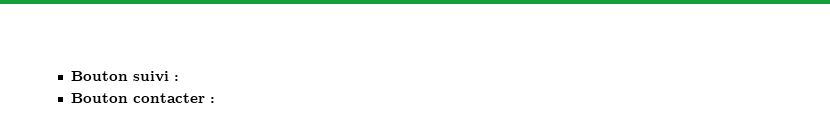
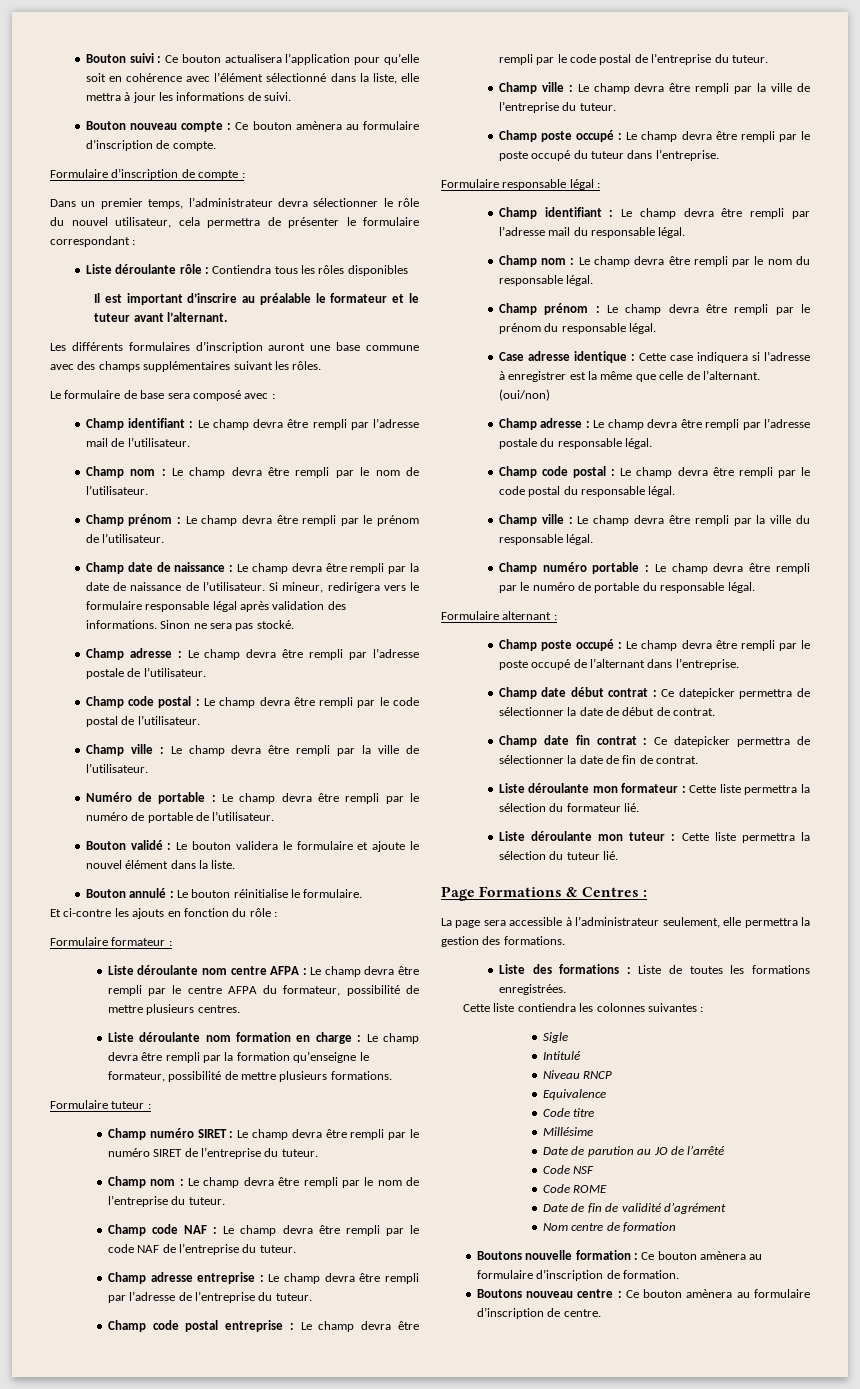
- Bouton suivi :
- Bouton contacter :
+ Bouton suivi : Ce bouton actualisera l’application pour qu’elle soit en cohérence avec l’élément sélectionné dans la liste, elle mettra à jour les informations de suivi.
+ Bouton nouveau compte : Ce bouton amènera au formulaire d’inscription de compte.
+ Formulaire d’inscription de compte :
+ Dans un premier temps, l’administrateur devra sélectionner le rôle du nouvel utilisateur, cela permettra de présenter le formulaire correspondant :
+ Liste déroulante rôle : Contiendra tous les rôles disponibles
+ Il est important d’inscrire au préalable le formateur et le tuteur avant l’alternant.
+ Les différents formulaires d’inscription auront une base commune avec des champs supplémentaires suivant les rôles.
+ Le formulaire de base sera composé avec :
+ Champ identifiant : Le champ devra être rempli par l’adresse mail de l’utilisateur.
+ Champ nom : Le champ devra être rempli par le nom de l’utilisateur.
+ Champ prénom : Le champ devra être rempli par le prénom de l’utilisateur.
+ Champ date de naissance : Le champ devra être rempli par la date de naissance de l’utilisateur. Si mineur, redirigera vers le formulaire responsable légal après validation des informations. Sinon ne sera pas stocké.
+ Champ adresse : Le champ devra être rempli par l’adresse postale de l’utilisateur.
+ Champ code postal : Le champ devra être rempli par le code postal de l’utilisateur.
+ Champ ville : Le champ devra être rempli par la ville de l’utilisateur.
+ Numéro de portable : Le champ devra être rempli par le numéro de portable de l’utilisateur.
+ Bouton validé : Le bouton validera le formulaire et ajoute le nouvel élément dans la liste.
+ Bouton annulé : Le bouton réinitialise le formulaire.
+ Et ci-contre les ajouts en fonction du rôle :
+ Formulaire formateur :
+ Liste déroulante nom centre AFPA : Le champ devra être rempli par le centre AFPA du formateur, possibilité de mettre plusieurs centres.
+ Liste déroulante nom formation en charge : Le champ devra être rempli par la formation qu’enseigne le formateur, possibilité de mettre plusieurs formations.
+ Formulaire tuteur :
+ Champ numéro SIRET : Le champ devra être rempli par le numéro SIRET de l’entreprise du tuteur.
+ Champ nom : Le champ devra être rempli par le nom de l’entreprise du tuteur.
+ Champ code NAF : Le champ devra être rempli par le code NAF de l’entreprise du tuteur.
+ Champ adresse entreprise : Le champ devra être rempli par l’adresse de l’entreprise du tuteur.
+ Champ code postal entreprise : Le champ devra être rempli par le code postal de l’entreprise du tuteur.
+ Champ ville : Le champ devra être rempli par la ville de l’entreprise du tuteur.
+ Champ poste occupé : Le champ devra être rempli par le poste occupé du tuteur dans l’entreprise.
+ Formulaire responsable légal :
+ Champ identifiant : Le champ devra être rempli par l’adresse mail du responsable légal.
+ Champ nom : Le champ devra être rempli par le nom du responsable légal.
+ Champ prénom : Le champ devra être rempli par le prénom du responsable légal.
+ Case adresse identique : Cette case indiquera si l’adresse à enregistrer est la même que celle de l’alternant. (oui/non)
+ Champ adresse : Le champ devra être rempli par l’adresse postale du responsable légal.
+ Champ code postal : Le champ devra être rempli par le code postal du responsable légal.
+ Champ ville : Le champ devra être rempli par la ville du responsable légal.
+ Champ numéro portable : Le champ devra être rempli par le numéro de portable du responsable légal.
+ Formulaire alternant :
+ Champ poste occupé : Le champ devra être rempli par le poste occupé de l’alternant dans l’entreprise.
+ Champ date début contrat : Ce datepicker permettra de sélectionner la date de début de contrat.
+ Champ date fin contrat : Ce datepicker permettra de sélectionner la date de fin de contrat.
+ Liste déroulante mon formateur : Cette liste permettra la sélection du formateur lié.
+ Liste déroulante mon tuteur : Cette liste permettra la sélection du tuteur lié.
+ Page Formations & Centres :
+ La page sera accessible à l’administrateur seulement, elle permettra la gestion des formations.
+ Liste des formations : Liste de toutes les formations enregistrées.
+ Cette liste contiendra les colonnes suivantes :
+ Sigle
+ Intitulé
+ Niveau RNCP
+ Equivalence
+ Code titre
+ Millésime
+ Date de parution au JO de l’arrêté
+ Code NSF
+ Code ROME
+ Date de fin de validité d’agrément
+ Nom centre de formation
+ Boutons nouvelle formation : Ce bouton amènera au formulaire d’inscription de formation.
+ Boutons nouveau centre : Ce bouton amènera au formulaire d’inscription de centre.

